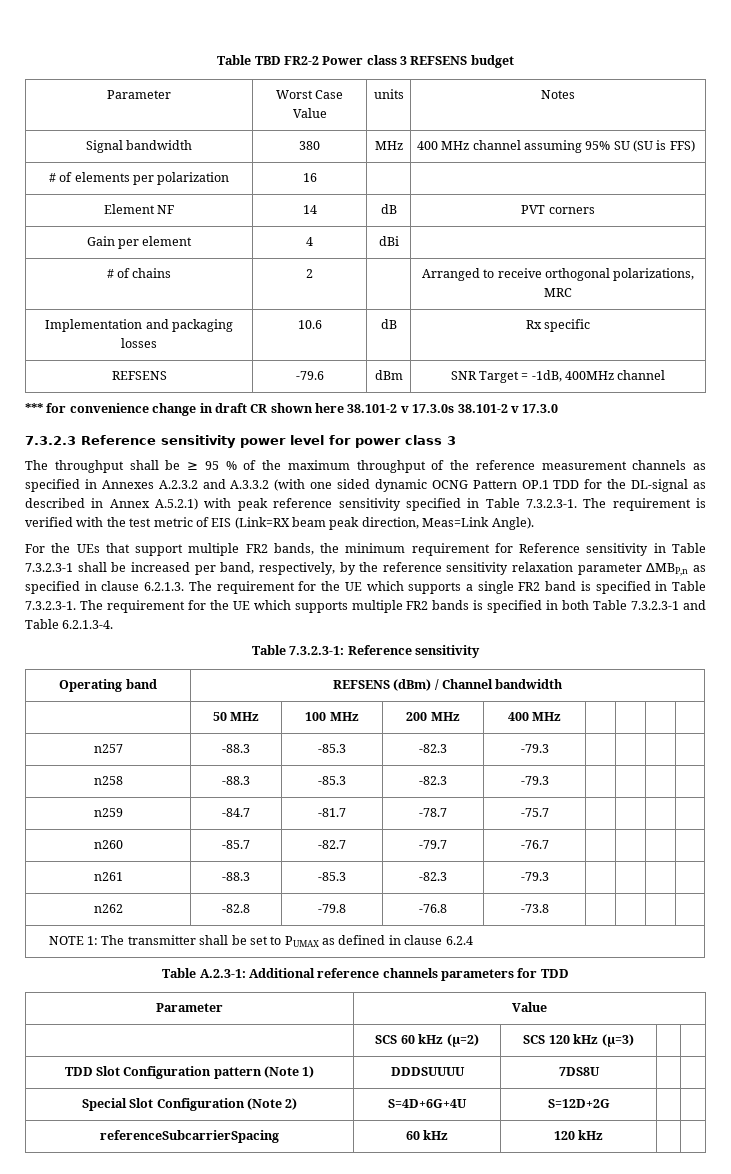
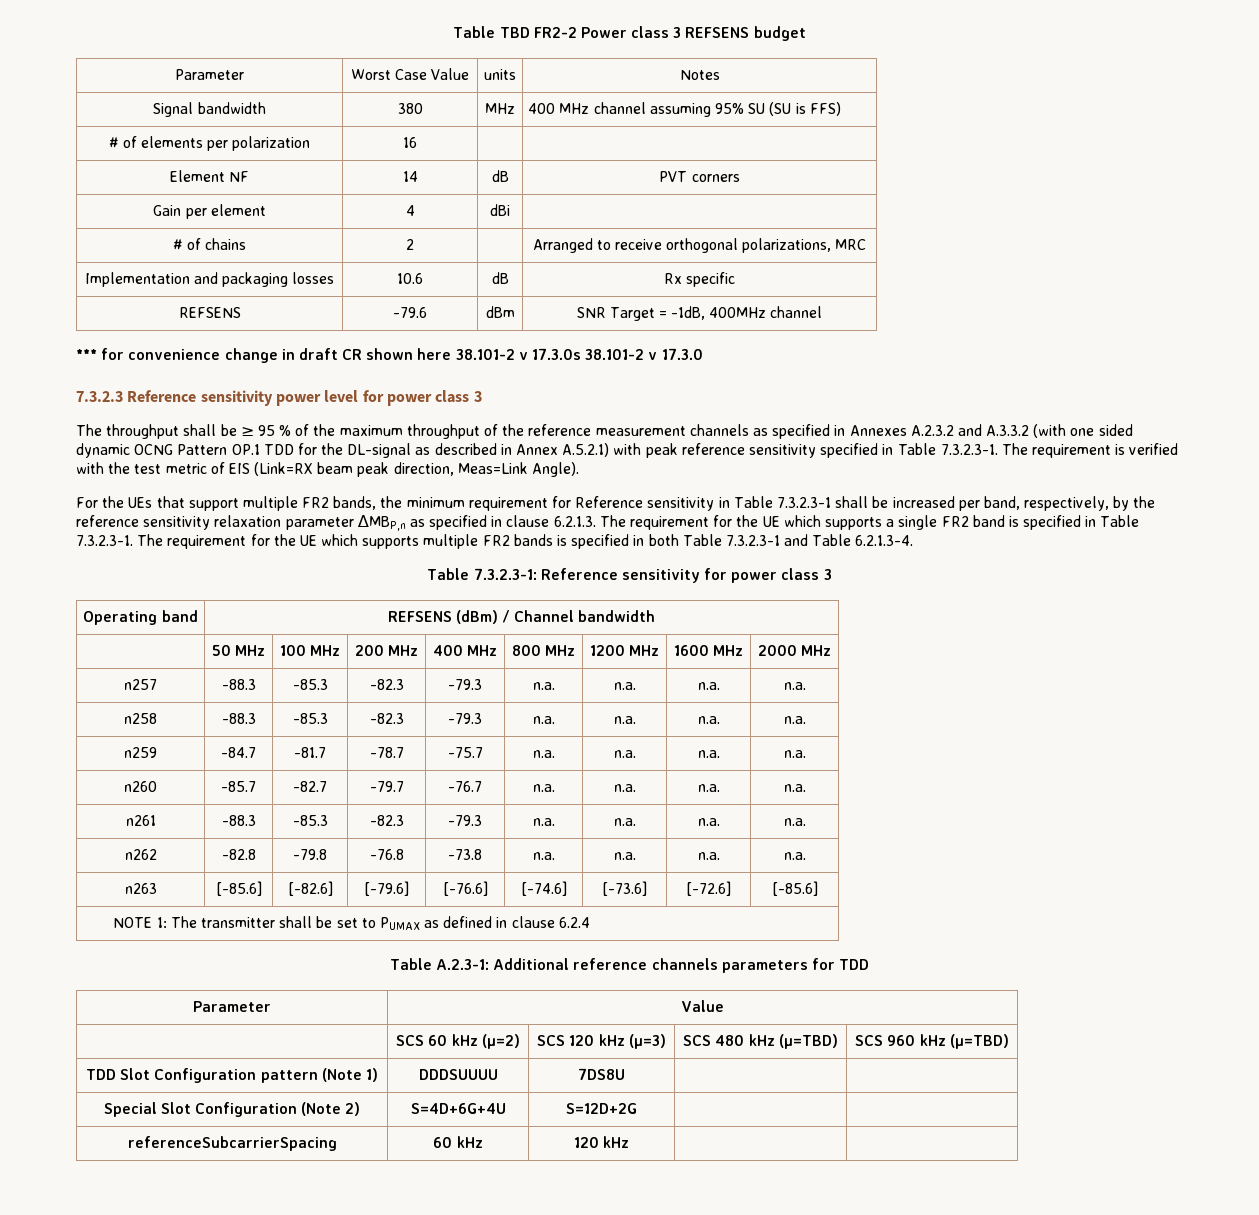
- Table 7.3.2.3-1: Reference sensitivity
+ Table 7.3.2.3-1: Reference sensitivity for power class 3
- | 50 MHz | 100 MHz | 200 MHz | 400 MHz | | | |
+ | 50 MHz | 100 MHz | 200 MHz | 400 MHz | 800 MHz | 1200 MHz | 1600 MHz | 2000 MHz
- n257 | -88.3 | -85.3 | -82.3 | -79.3 | | | |
+ n257 | -88.3 | -85.3 | -82.3 | -79.3 | n.a. | n.a. | n.a. | n.a.
- n258 | -88.3 | -85.3 | -82.3 | -79.3 | | | |
+ n258 | -88.3 | -85.3 | -82.3 | -79.3 | n.a. | n.a. | n.a. | n.a.
- n259 | -84.7 | -81.7 | -78.7 | -75.7 | | | |
+ n259 | -84.7 | -81.7 | -78.7 | -75.7 | n.a. | n.a. | n.a. | n.a.
- n260 | -85.7 | -82.7 | -79.7 | -76.7 | | | |
+ n260 | -85.7 | -82.7 | -79.7 | -76.7 | n.a. | n.a. | n.a. | n.a.
- n261 | -88.3 | -85.3 | -82.3 | -79.3 | | | |
+ n261 | -88.3 | -85.3 | -82.3 | -79.3 | n.a. | n.a. | n.a. | n.a.
- n262 | -82.8 | -79.8 | -76.8 | -73.8 | | | |
+ n262 | -82.8 | -79.8 | -76.8 | -73.8 | n.a. | n.a. | n.a. | n.a.
+ n263 | [-85.6] | [-82.6] | [-79.6] | [-76.6] | [-74.6] | [-73.6] | [-72.6] | [-85.6]
- | SCS 60 kHz (µ=2) | SCS 120 kHz (µ=3) | |
+ | SCS 60 kHz (µ=2) | SCS 120 kHz (µ=3) | SCS 480 kHz (µ=TBD) | SCS 960 kHz (µ=TBD)

